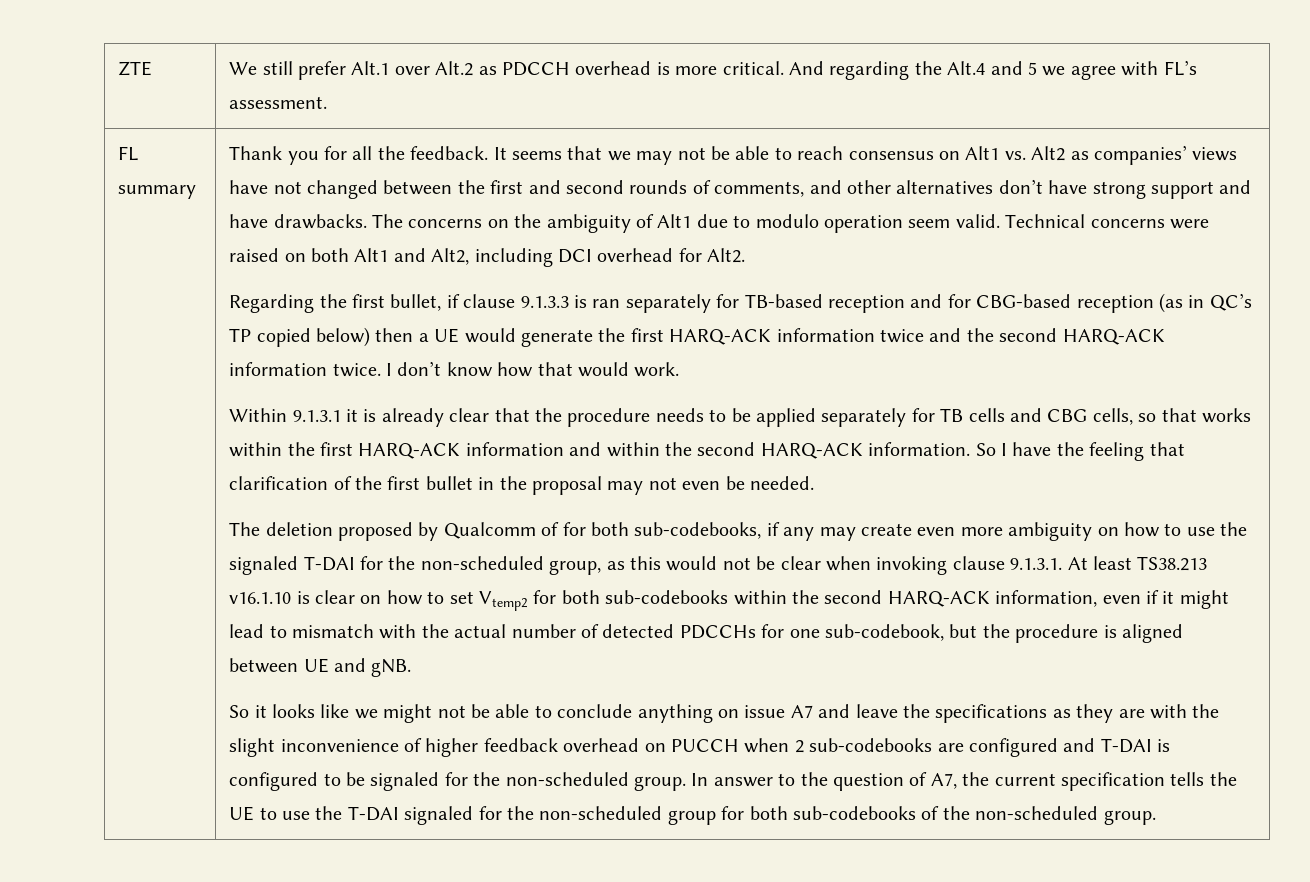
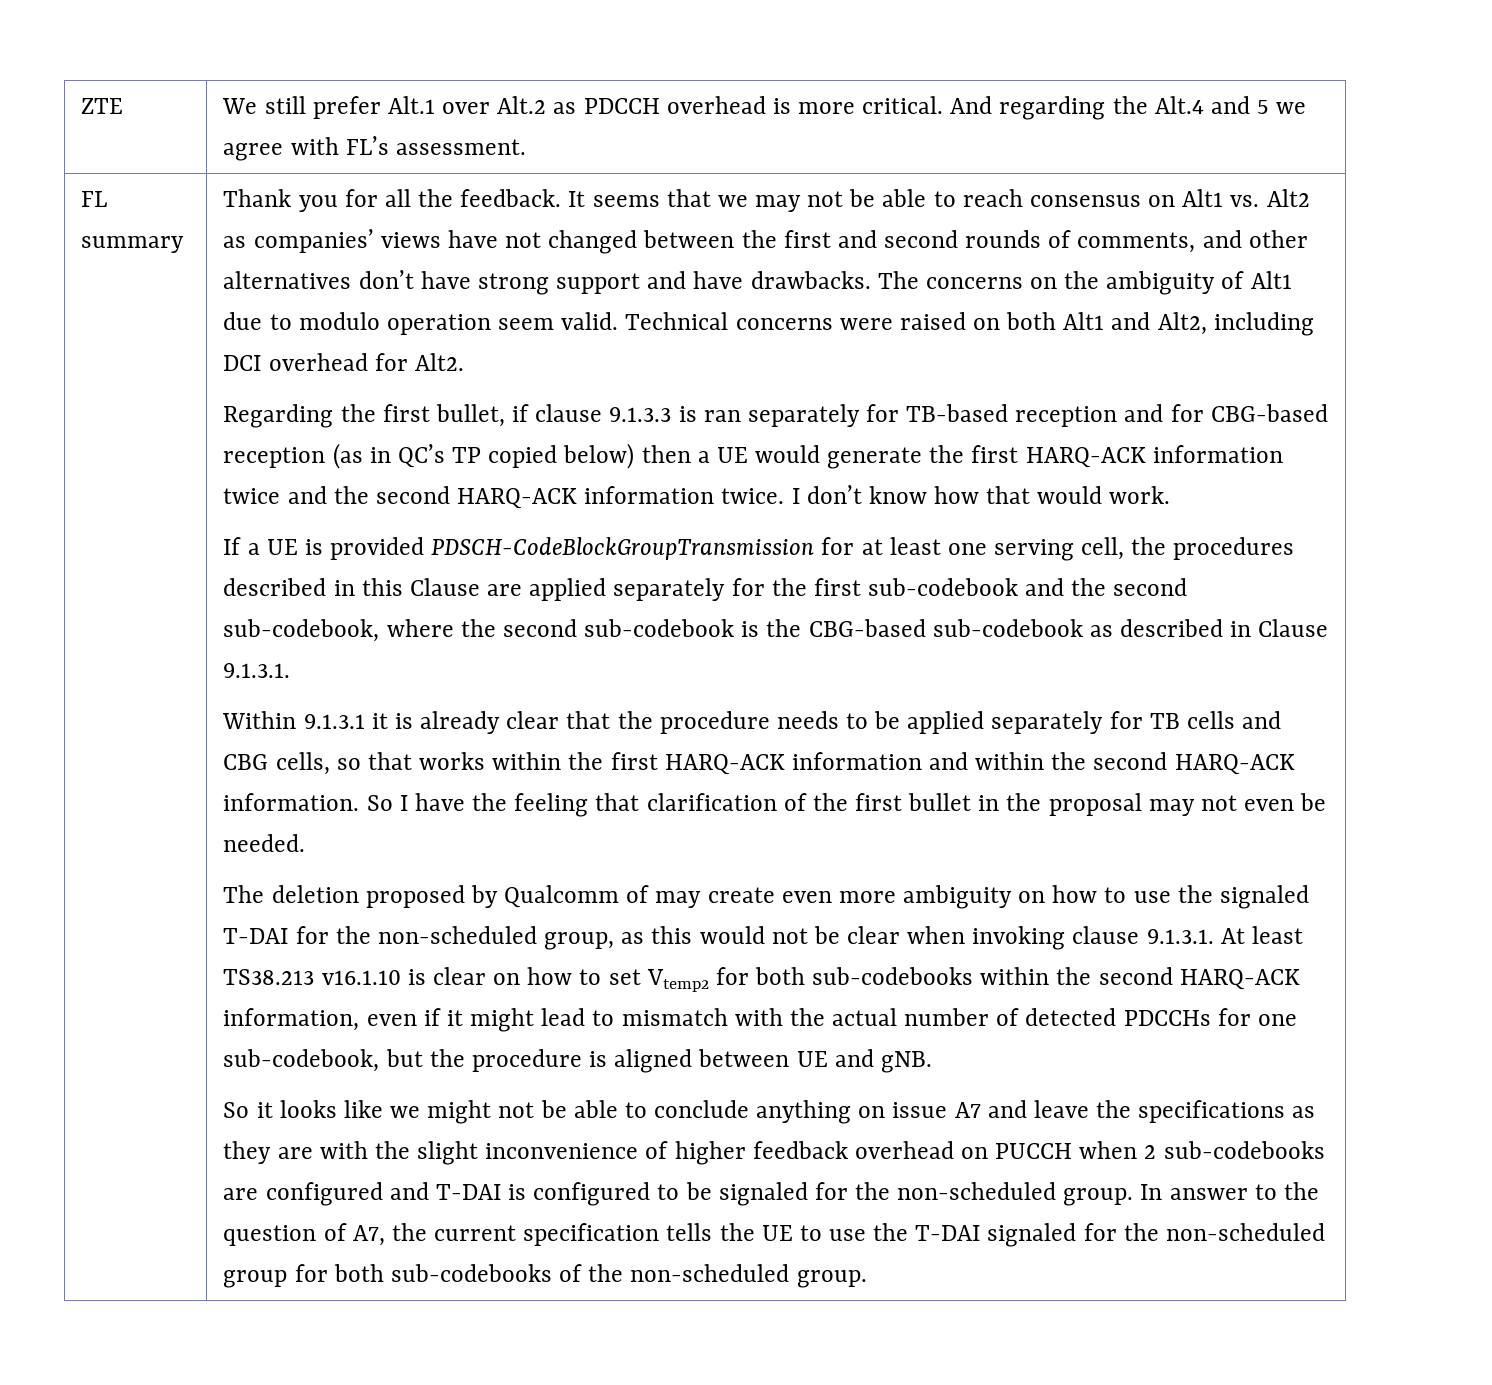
+ If a UE is provided PDSCH-CodeBlockGroupTransmission for at least one serving cell, the procedures described in this Clause are applied separately for the first sub-codebook and the second sub-codebook, where the second sub-codebook is the CBG-based sub-codebook as described in Clause 9.1.3.1.
- The deletion proposed by Qualcomm of for both sub-codebooks, if any may create even more ambiguity on how to use the signaled T-DAI for the non-scheduled group, as this would not be clear when invoking clause 9.1.3.1. At least TS38.213 v16.1.10 is clear on how to set Vtemp2 for both sub-codebooks within the second HARQ-ACK information, even if it might lead to mismatch with the actual number of detected PDCCHs for one sub-codebook, but the procedure is aligned between UE and gNB.
+ The deletion proposed by Qualcomm of may create even more ambiguity on how to use the signaled T-DAI for the non-scheduled group, as this would not be clear when invoking clause 9.1.3.1. At least TS38.213 v16.1.10 is clear on how to set Vtemp2 for both sub-codebooks within the second HARQ-ACK information, even if it might lead to mismatch with the actual number of detected PDCCHs for one sub-codebook, but the procedure is aligned between UE and gNB.

